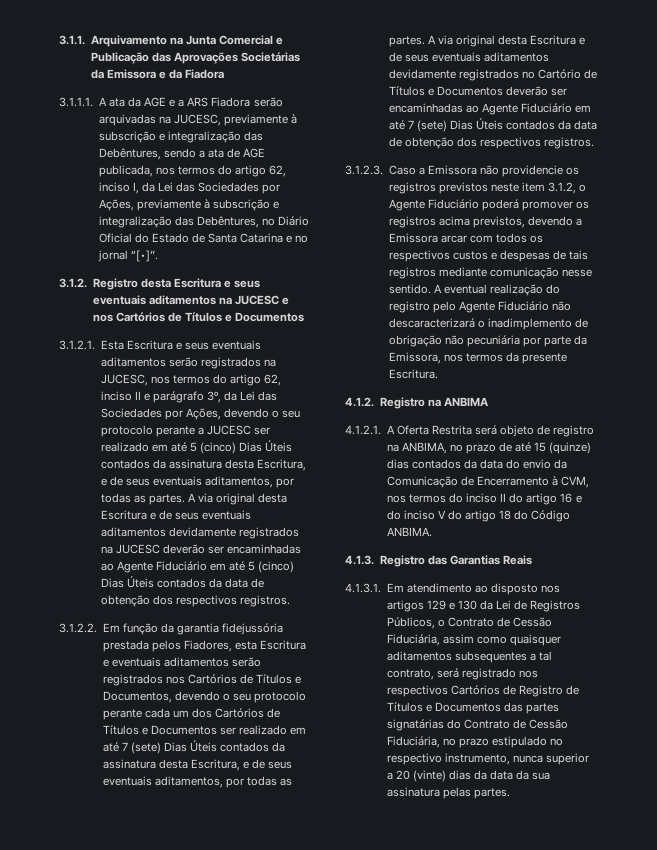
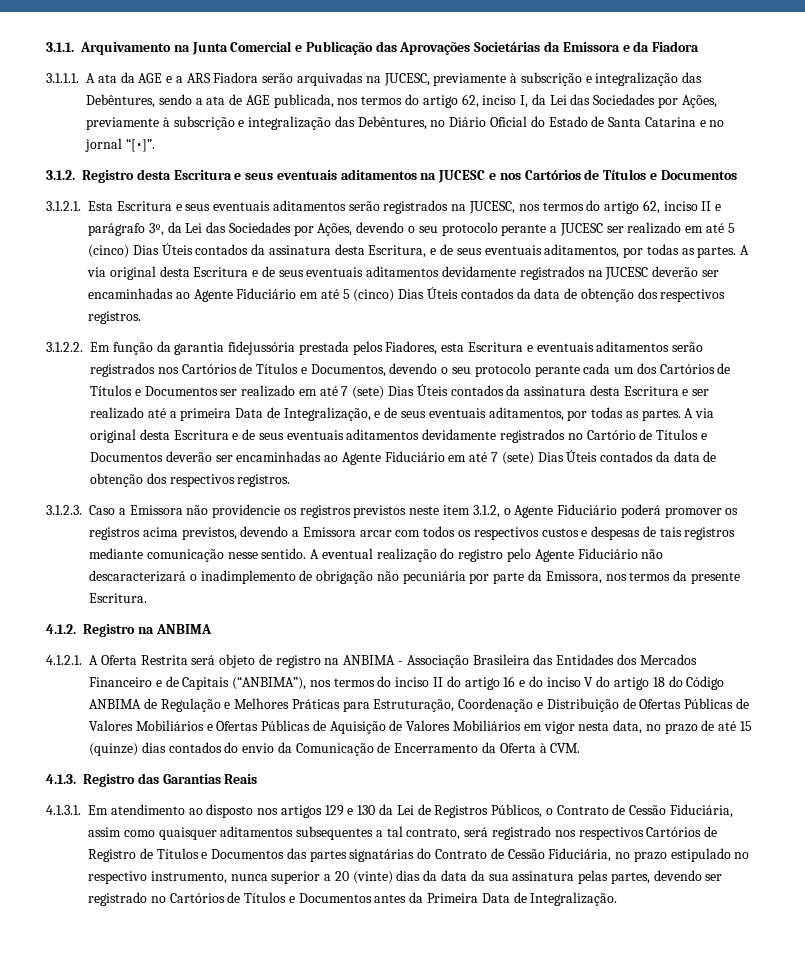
- 3.1.2.2. Em função da garantia fidejussória prestada pelos Fiadores, esta Escritura e eventuais aditamentos serão registrados nos Cartórios de Títulos e Documentos, devendo o seu protocolo perante cada um dos Cartórios de Títulos e Documentos ser realizado em até 7 (sete) Dias Úteis contados da assinatura desta Escritura, e de seus eventuais aditamentos, por todas as partes.
+ 3.1.2.2. Em função da garantia fidejussória prestada pelos Fiadores, esta Escritura e eventuais aditamentos serão registrados nos Cartórios de Títulos e Documentos, devendo o seu protocolo perante cada um dos Cartórios de Títulos e Documentos ser realizado em até 7 (sete) Dias Úteis contados da assinatura desta Escritura e ser realizado até a primeira Data de Integralização, e de seus eventuais aditamentos, por todas as partes.
- 4.1.2.1. A Oferta Restrita será objeto de registro na ANBIMA, no prazo de até 15 (quinze) dias contados da data do envio da Comunicação de Encerramento à CVM, nos termos do inciso II do artigo 16 e do inciso V do artigo 18 do Código ANBIMA.
+ 4.1.2.1. A Oferta Restrita será objeto de registro na ANBIMA - Associação Brasileira das Entidades dos Mercados Financeiro e de Capitais (“ANBIMA”), nos termos do inciso II do artigo 16 e do inciso V do artigo 18 do Código ANBIMA de Regulação e Melhores Práticas para Estruturação, Coordenação e Distribuição de Ofertas Públicas de Valores Mobiliários e Ofertas Públicas de Aquisição de Valores Mobiliários em vigor nesta data, no prazo de até 15 (quinze) dias contados do envio da Comunicação de Encerramento da Oferta à CVM.
- 4.1.3.1. Em atendimento ao disposto nos artigos 129 e 130 da Lei de Registros Públicos, o Contrato de Cessão Fiduciária, assim como quaisquer aditamentos subsequentes a tal contrato, será registrado nos respectivos Cartórios de Registro de Títulos e Documentos das partes signatárias do Contrato de Cessão Fiduciária, no prazo estipulado no respectivo instrumento, nunca superior a 20 (vinte) dias da data da sua assinatura pelas partes.
+ 4.1.3.1. Em atendimento ao disposto nos artigos 129 e 130 da Lei de Registros Públicos, o Contrato de Cessão Fiduciária, assim como quaisquer aditamentos subsequentes a tal contrato, será registrado nos respectivos Cartórios de Registro de Títulos e Documentos das partes signatárias do Contrato de Cessão Fiduciária, no prazo estipulado no respectivo instrumento, nunca superior a 20 (vinte) dias da data da sua assinatura pelas partes, devendo ser registrado no Cartórios de Títulos e Documentos antes da Primeira Data de Integralização.

